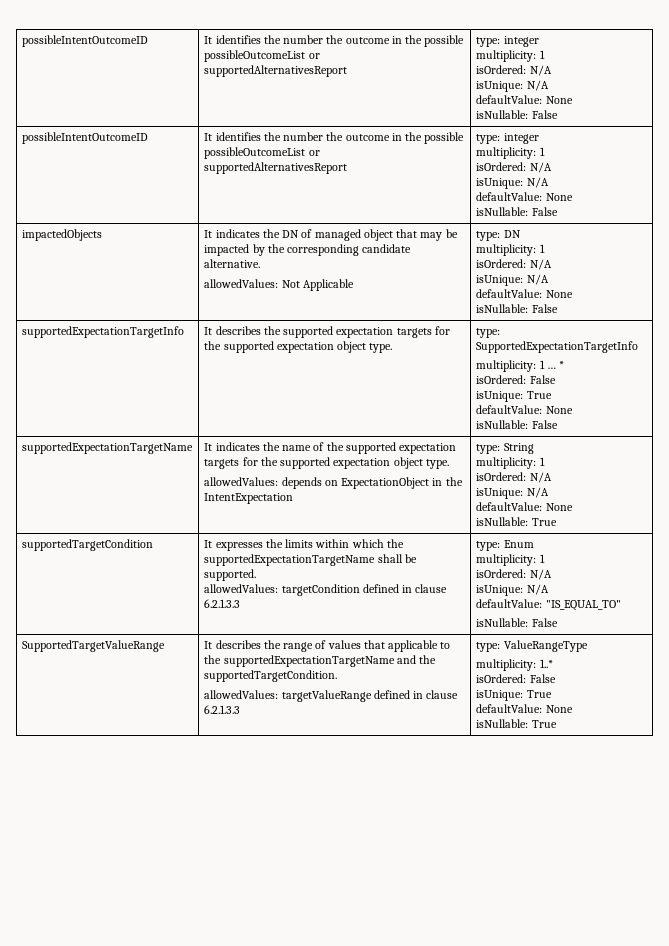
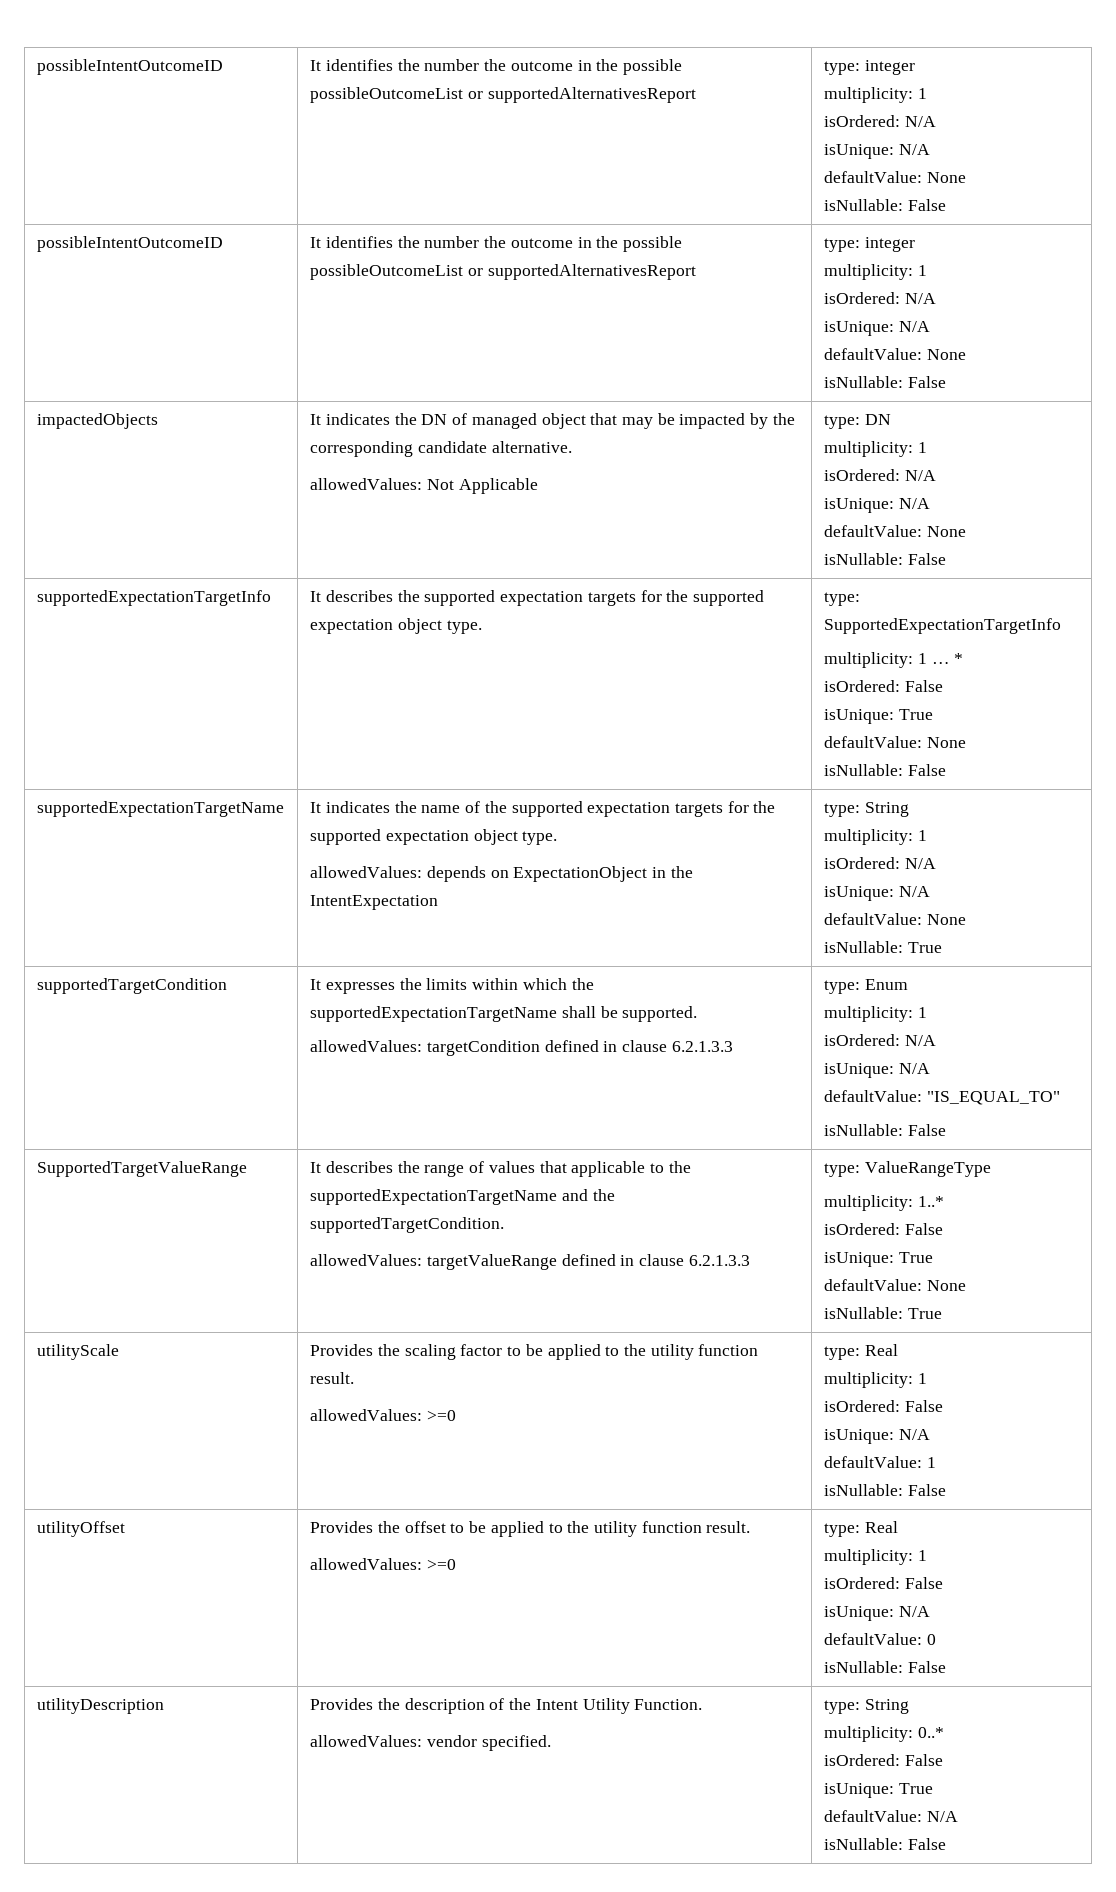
+ utilityScale | Provides the scaling factor to be applied to the utility function result.
+ allowedValues: >=0 | type: Real
+ multiplicity: 1
+ isOrdered: False
+ isUnique: N/A
+ defaultValue: 1
+ isNullable: False
+ utilityOffset | Provides the offset to be applied to the utility function result.
+ allowedValues: >=0 | type: Real
+ multiplicity: 1
+ isOrdered: False
+ isUnique: N/A
+ defaultValue: 0
+ isNullable: False
+ utilityDescription | Provides the description of the Intent Utility Function.
+ allowedValues: vendor specified. | type: String
+ multiplicity: 0..*
+ isOrdered: False
+ isUnique: True
+ defaultValue: N/A
+ isNullable: False

